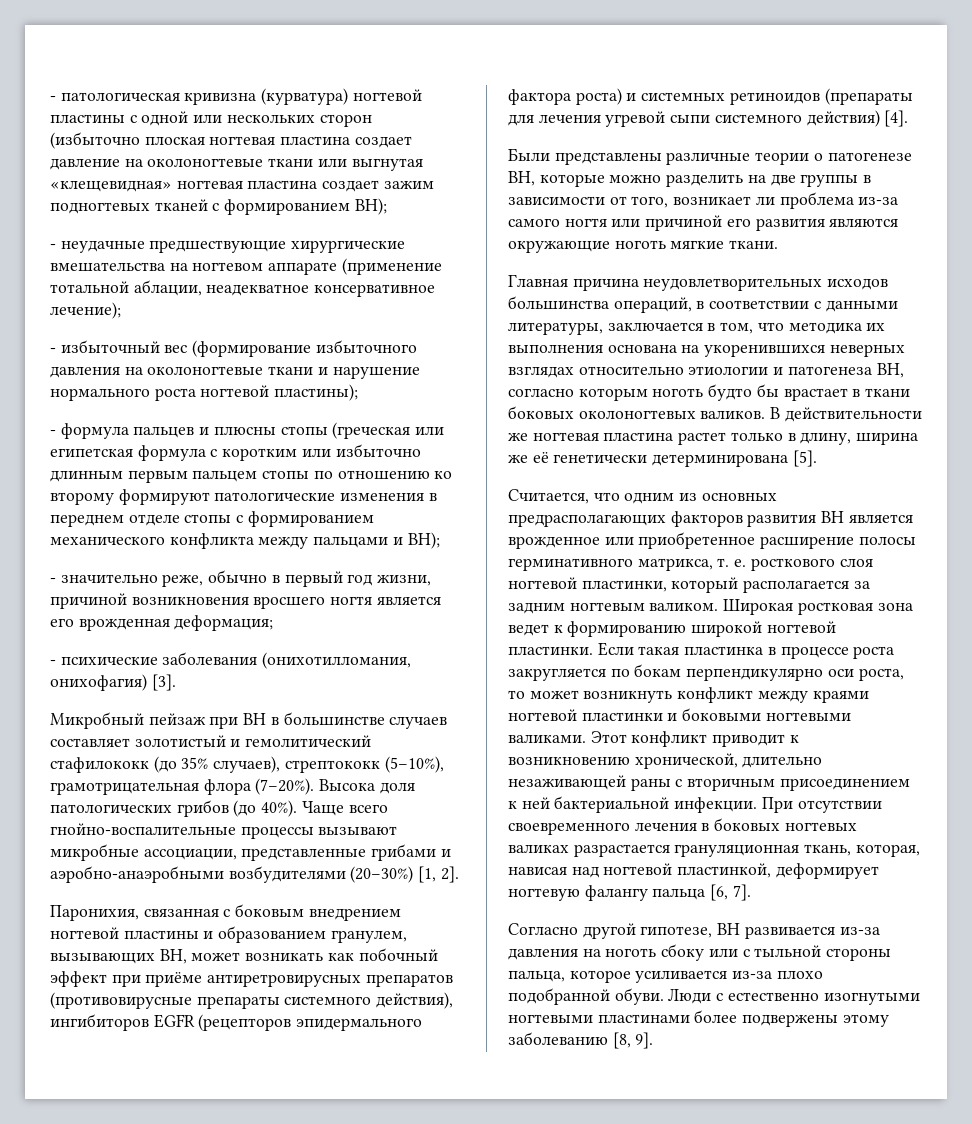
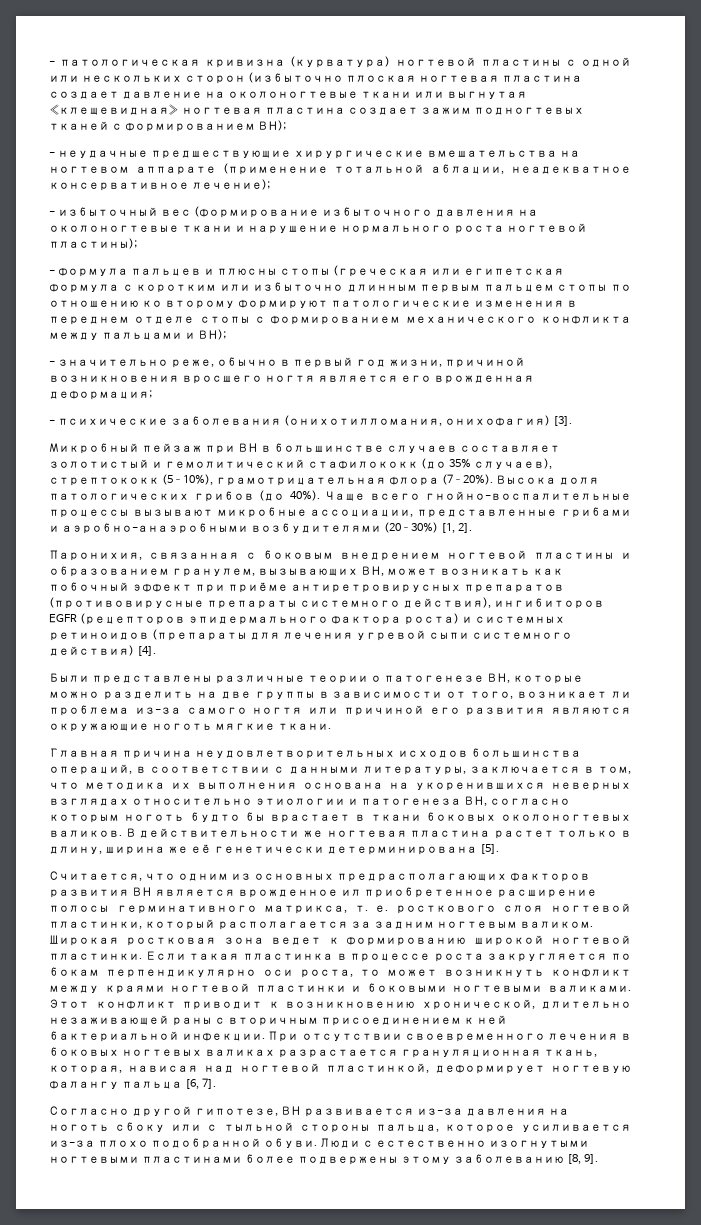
- Считается, что одним из основных предрасполагающих факторов развития ВН является врожденное или приобретенное расширение полосы герминативного матрикса, т. е. росткового слоя ногтевой пластинки, который располагается за задним ногтевым валиком.
+ Считается, что одним из основных предрасполагающих факторов развития ВН является врожденное ил приобретенное расширение полосы герминативного матрикса, т. е. росткового слоя ногтевой пластинки, который располагается за задним ногтевым валиком.

